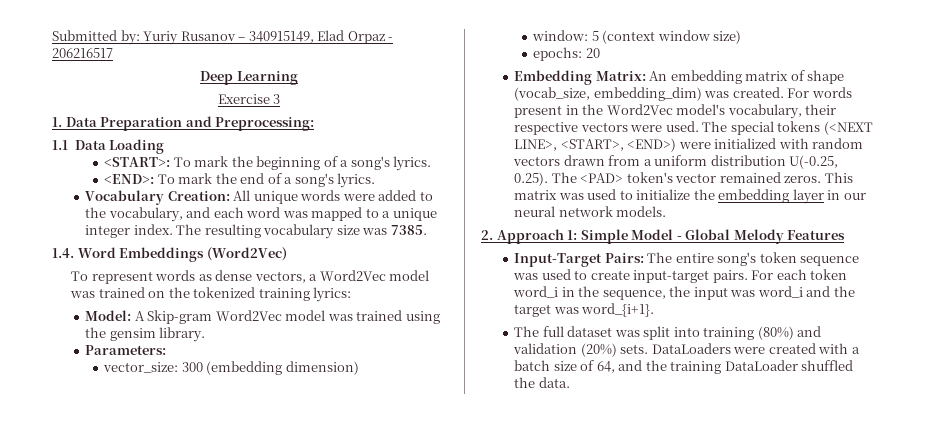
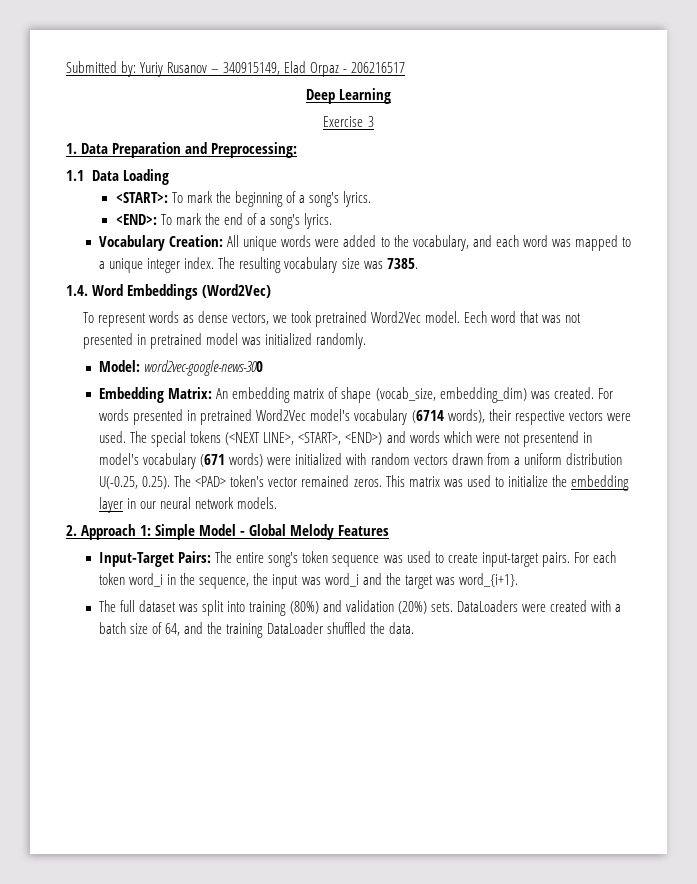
- To represent words as dense vectors, a Word2Vec model was trained on the tokenized training lyrics:
- Model: A Skip-gram Word2Vec model was trained using the gensim library.
- Parameters:
- vector_size: 300 (embedding dimension)
- window: 5 (context window size)
- epochs: 20
+ To represent words as dense vectors, we took pretrained Word2Vec model. Eech word that was not presented in pretrained model was initialized randomly.
+ Model: word2vec-google-news-300
- For words present in the Word2Vec model's vocabulary, their respective vectors were used.
+ For words presented in pretrained Word2Vec model's vocabulary (6714 words), their respective vectors were used.
- The special tokens (<NEXT LINE>, <START>, <END>) were initialized with random vectors drawn from a uniform distribution U(-0.25, 0.25). The <PAD> token's vector remained zeros.
+ The special tokens (<NEXT LINE>, <START>, <END>) and words which were not presentend in model's vocabulary (671 words) were initialized with random vectors drawn from a uniform distribution U(-0.25, 0.25). The <PAD> token's vector remained zeros.

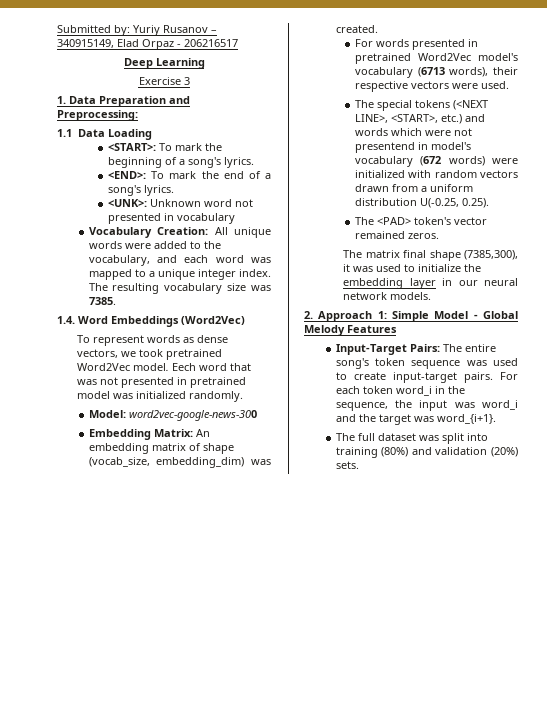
+ <UNK>: Unknown word not presented in vocabulary
- An embedding matrix of shape (vocab_size, embedding_dim) was created. For words presented in pretrained Word2Vec model's vocabulary (6714 words), their respective vectors were used. The special tokens (<NEXT LINE>, <START>, <END>) and words which were not presentend in model's vocabulary (671 words) were initialized with random vectors drawn from a uniform distribution U(-0.25, 0.25). The <PAD> token's vector remained zeros. This matrix was used to initialize the embedding layer in our neural network models.
+ An embedding matrix of shape (vocab_size, embedding_dim) was created.
+ For words presented in pretrained Word2Vec model's vocabulary (6713 words), their respective vectors were used.
+ The special tokens (<NEXT LINE>, <START>, etc.) and words which were not presentend in model's vocabulary (672 words) were initialized with random vectors drawn from a uniform distribution U(-0.25, 0.25).
+ The <PAD> token's vector remained zeros.
+ The matrix final shape (7385,300), it was used to initialize the embedding layer in our neural network models.
- DataLoaders were created with a batch size of 64, and the training DataLoader shuffled the data.

